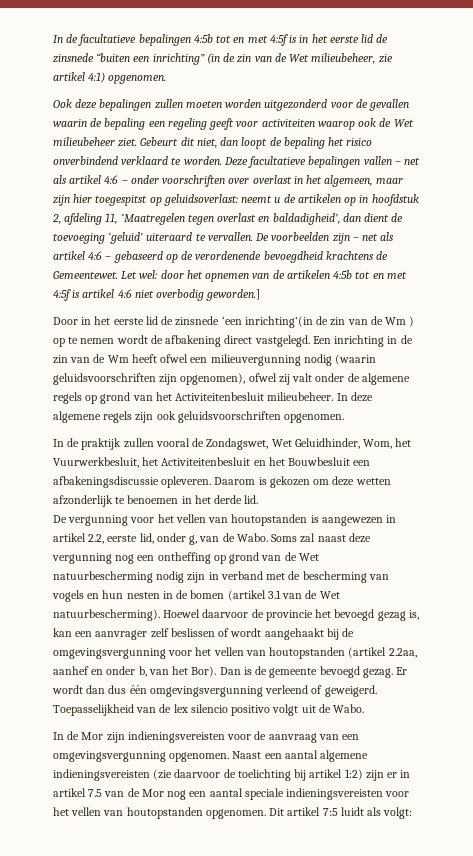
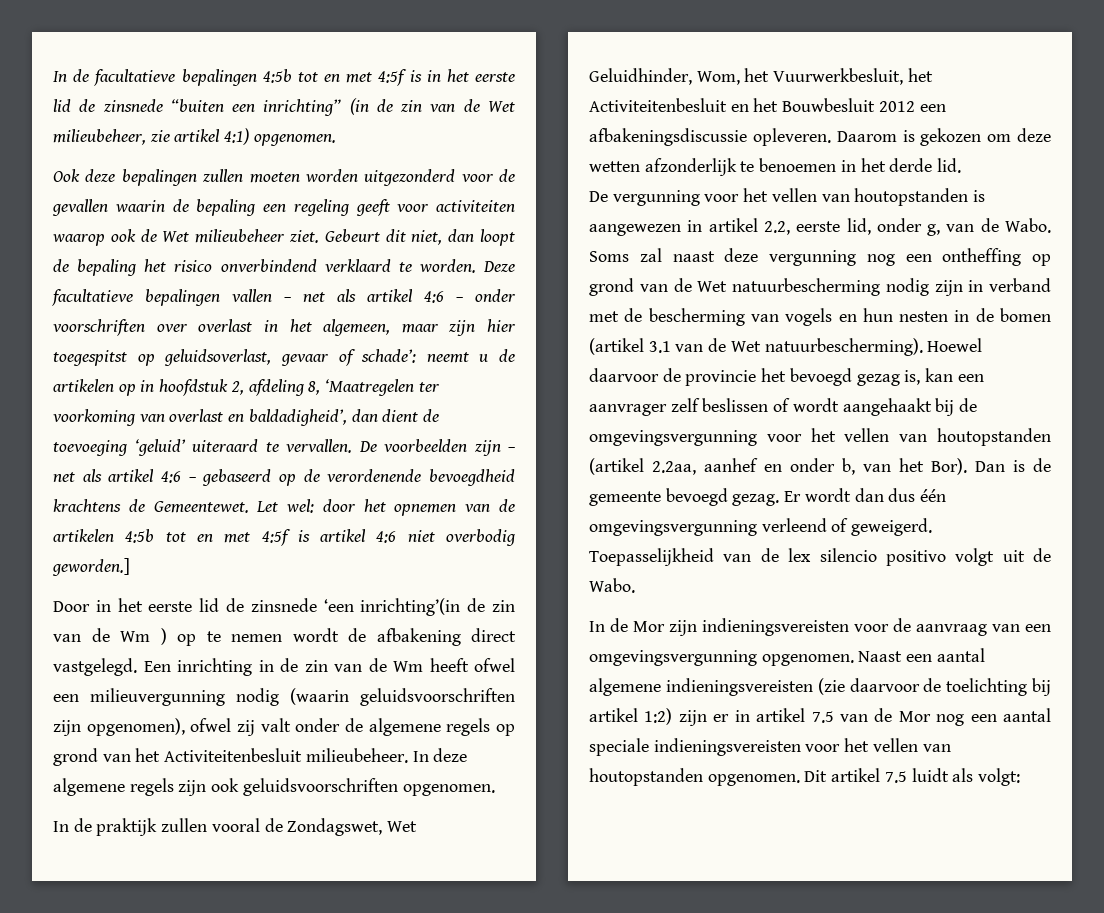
- Deze facultatieve bepalingen vallen – net als artikel 4:6 – onder voorschriften over overlast in het algemeen, maar zijn hier toegespitst op geluidsoverlast: neemt u de artikelen op in hoofdstuk 2, afdeling 11, ‘Maatregelen tegen overlast en baldadigheid’, dan dient de toevoeging ‘geluid’ uiteraard te vervallen.
+ Deze facultatieve bepalingen vallen – net als artikel 4:6 – onder voorschriften over overlast in het algemeen, maar zijn hier toegespitst op geluidsoverlast, gevaar of schade’: neemt u de artikelen op in hoofdstuk 2, afdeling 8, ‘Maatregelen ter voorkoming van overlast en baldadigheid’, dan dient de toevoeging ‘geluid’ uiteraard te vervallen.
- In de praktijk zullen vooral de Zondagswet, Wet Geluidhinder, Wom, het Vuurwerkbesluit, het Activiteitenbesluit en het Bouwbesluit een afbakeningsdiscussie opleveren.
+ In de praktijk zullen vooral de Zondagswet, Wet Geluidhinder, Wom, het Vuurwerkbesluit, het Activiteitenbesluit en het Bouwbesluit 2012 een afbakeningsdiscussie opleveren.
- Dit artikel 7:5 luidt als volgt:
+ Dit artikel 7.5 luidt als volgt:

